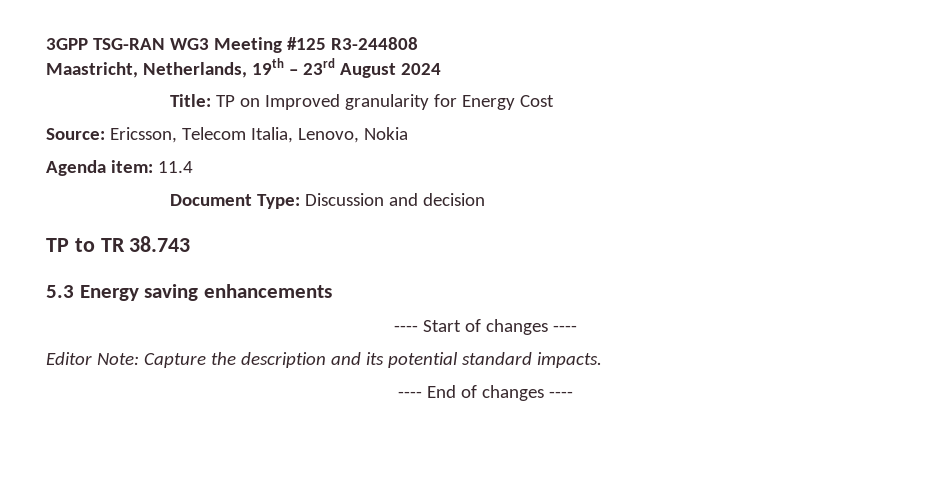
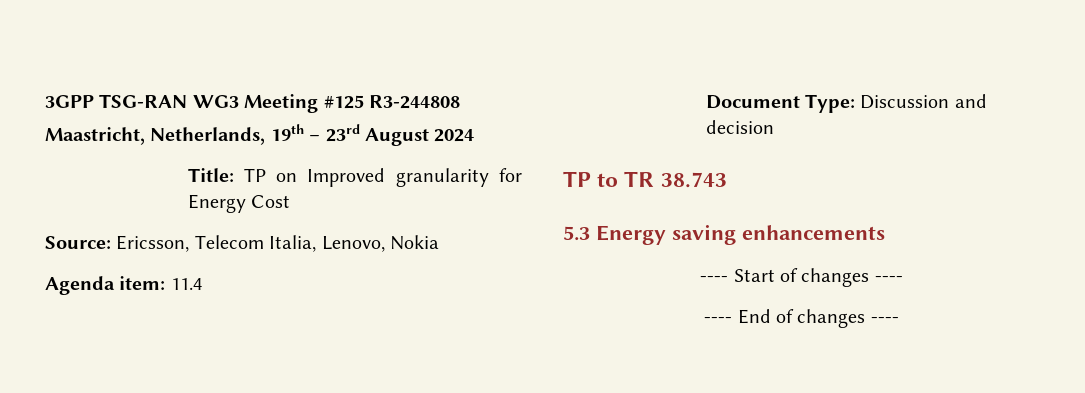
- Editor Note: Capture the description and its potential standard impacts.

